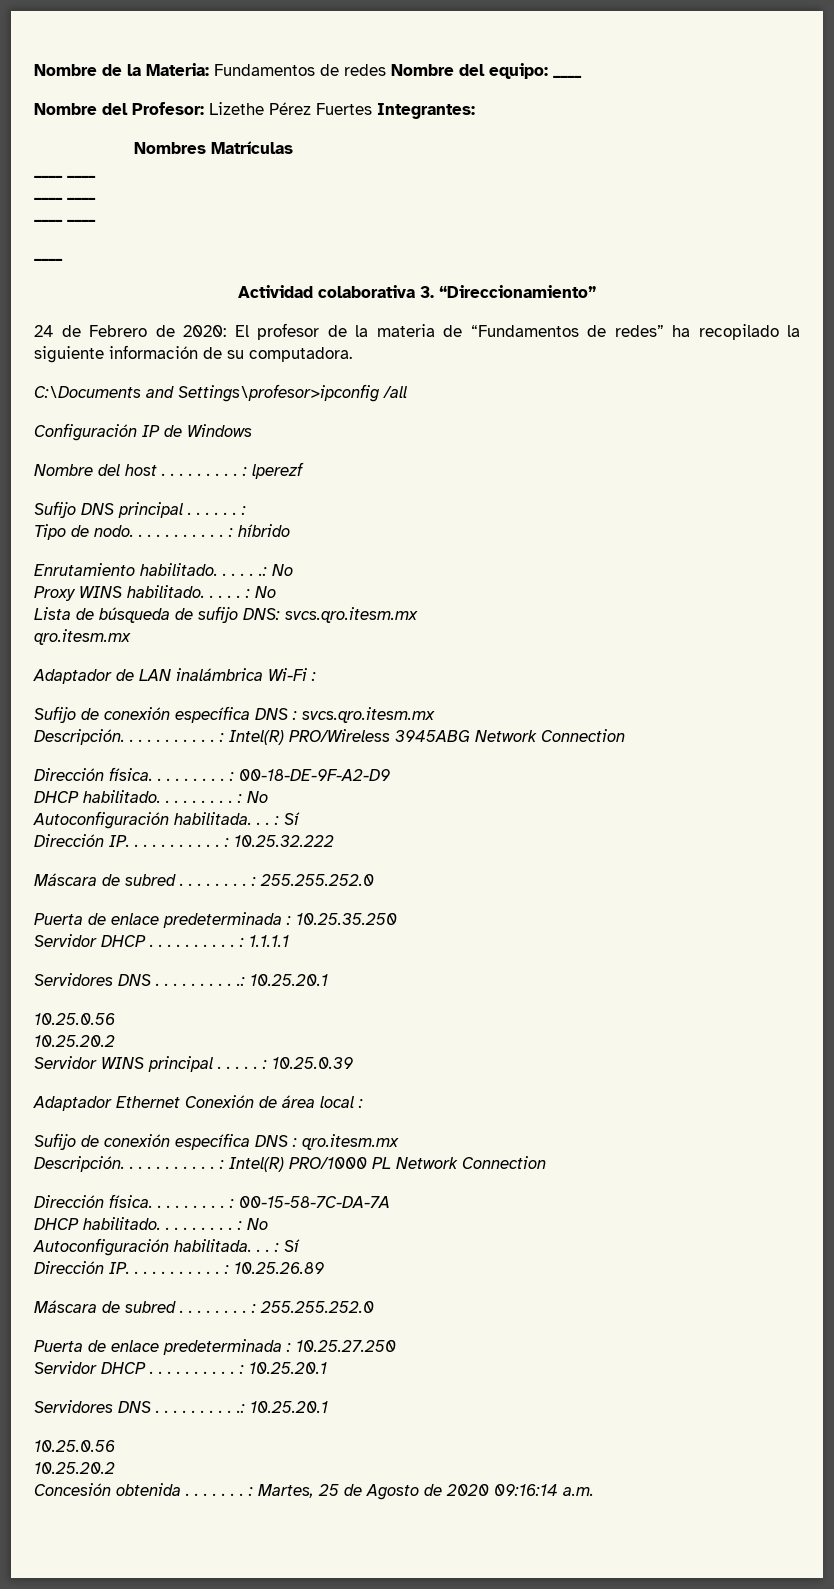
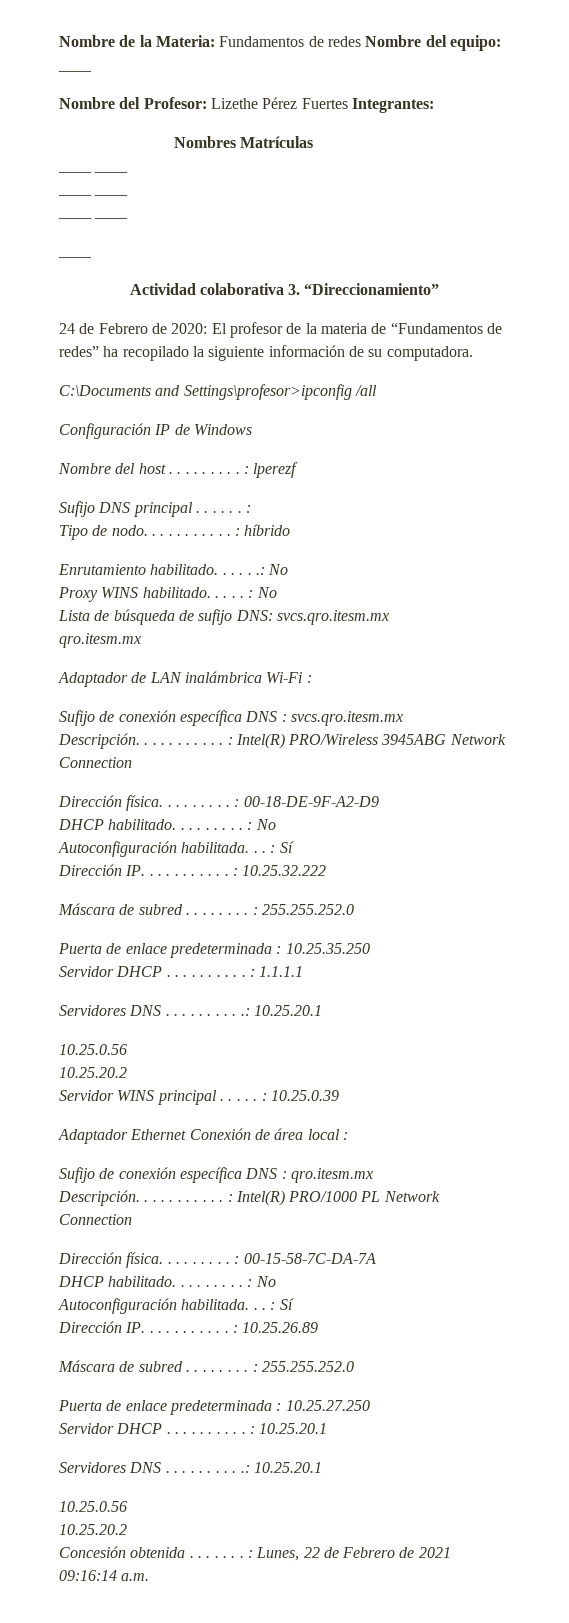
- Concesión obtenida . . . . . . . : Martes, 25 de Agosto de 2020 09:16:14 a.m.
+ Concesión obtenida . . . . . . . : Lunes, 22 de Febrero de 2021 09:16:14 a.m.

